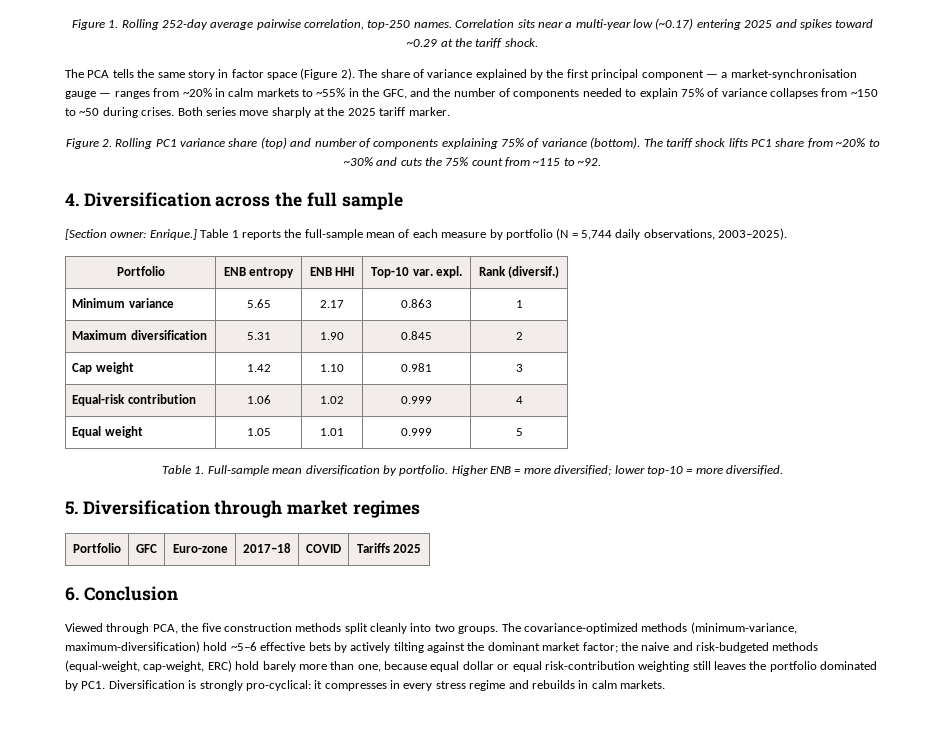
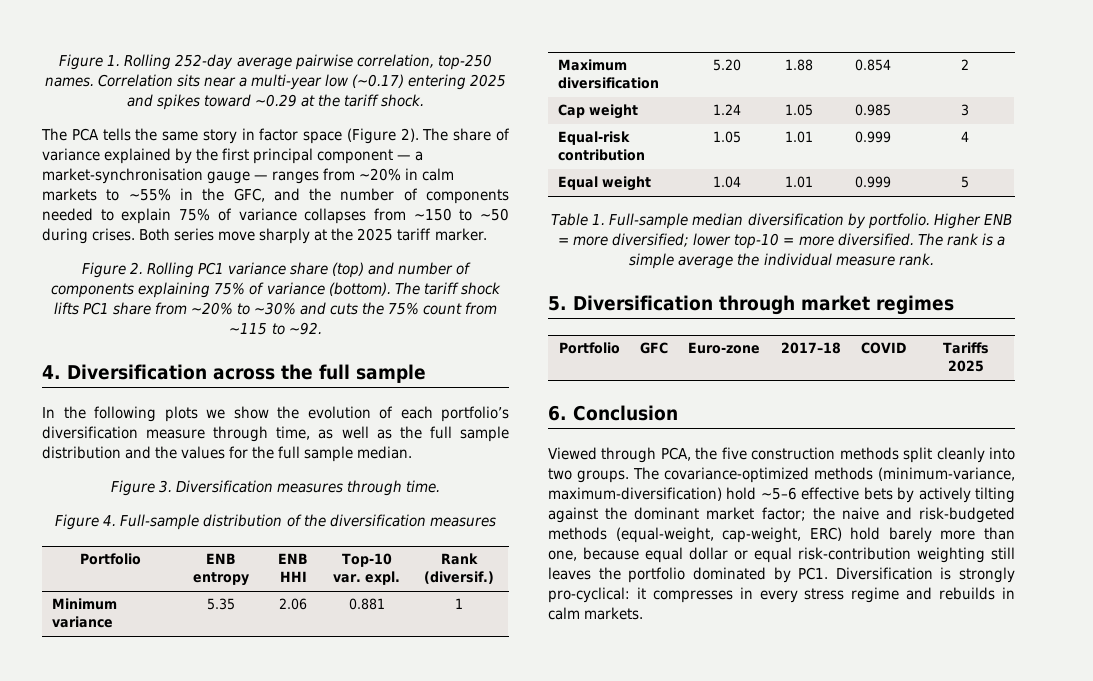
- [Section owner: Enrique.] Table 1 reports the full-sample mean of each measure by portfolio (N = 5,744 daily observations, 2003–2025).
+ In the following plots we show the evolution of each portfolio’s diversification measure through time, as well as the full sample distribution and the values for the full sample median.
+ Figure 3. Diversification measures through time.
+ Figure 4. Full-sample distribution of the diversification measures
- Minimum variance | 5.65 | 2.17 | 0.863 | 1
+ Minimum variance | 5.35 | 2.06 | 0.881 | 1
- Maximum diversification | 5.31 | 1.90 | 0.845 | 2
+ Maximum diversification | 5.20 | 1.88 | 0.854 | 2
- Cap weight | 1.42 | 1.10 | 0.981 | 3
+ Cap weight | 1.24 | 1.05 | 0.985 | 3
- Equal-risk contribution | 1.06 | 1.02 | 0.999 | 4
+ Equal-risk contribution | 1.05 | 1.01 | 0.999 | 4
- Equal weight | 1.05 | 1.01 | 0.999 | 5
+ Equal weight | 1.04 | 1.01 | 0.999 | 5
- Table 1. Full-sample mean diversification by portfolio.
+ Table 1. Full-sample median diversification by portfolio.
+ The rank is a simple average the individual measure rank.

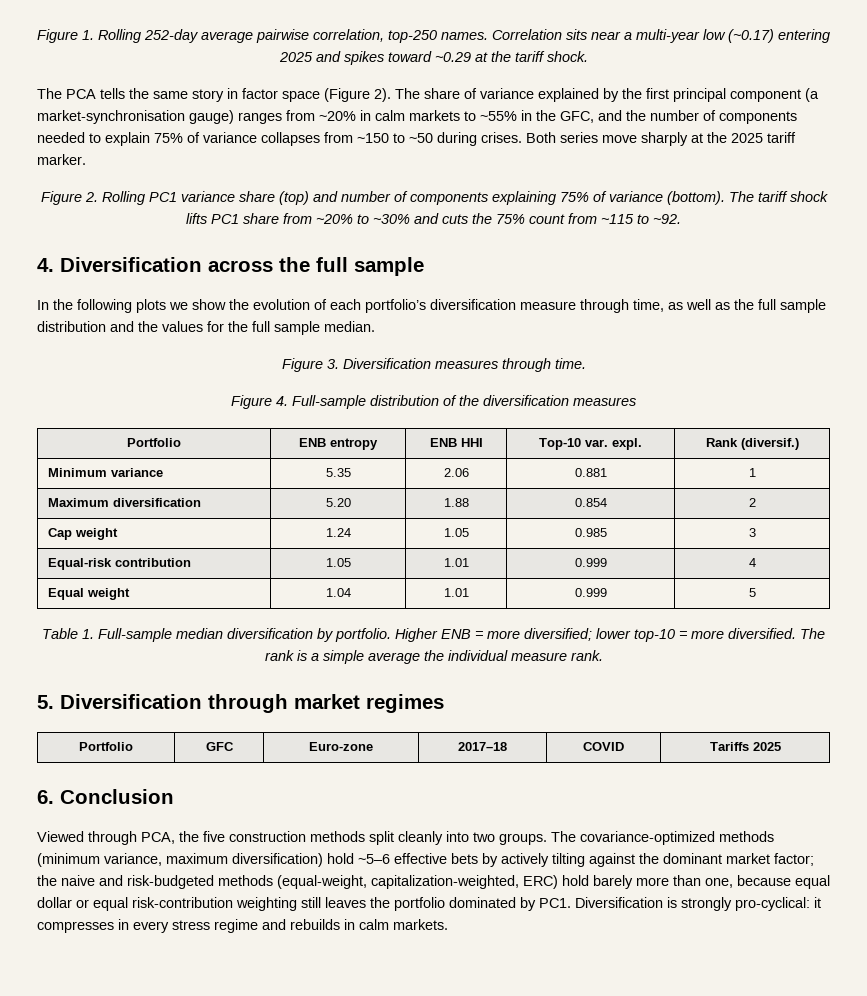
- The share of variance explained by the first principal component — a market-synchronisation gauge — ranges from ~20% in calm markets to ~55% in the GFC, and the number of components needed to explain 75% of variance collapses from ~150 to ~50 during crises.
+ The share of variance explained by the first principal component (a market-synchronisation gauge) ranges from ~20% in calm markets to ~55% in the GFC, and the number of components needed to explain 75% of variance collapses from ~150 to ~50 during crises.
- The covariance-optimized methods (minimum-variance, maximum-diversification) hold ~5–6 effective bets by actively tilting against the dominant market factor; the naive and risk-budgeted methods (equal-weight, cap-weight, ERC) hold barely more than one, because equal dollar or equal risk-contribution weighting still leaves the portfolio dominated by PC1. Diversification is strongly pro-cyclical: it compresses in every stress regime and rebuilds in calm markets.
+ The covariance-optimized methods (minimum variance, maximum diversification) hold ~5–6 effective bets by actively tilting against the dominant market factor; the naive and risk-budgeted methods (equal-weight, capitalization-weighted, ERC) hold barely more than one, because equal dollar or equal risk-contribution weighting still leaves the portfolio dominated by PC1. Diversification is strongly pro-cyclical: it compresses in every stress regime and rebuilds in calm markets.

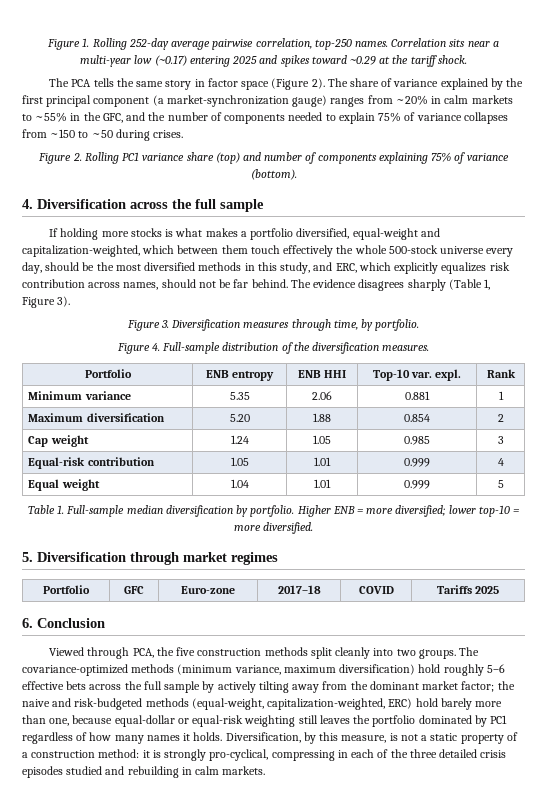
- The share of variance explained by the first principal component (a market-synchronisation gauge) ranges from ~20% in calm markets to ~55% in the GFC, and the number of components needed to explain 75% of variance collapses from ~150 to ~50 during crises. Both series move sharply at the 2025 tariff marker.
+ The share of variance explained by the first principal component (a market-synchronization gauge) ranges from ~20% in calm markets to ~55% in the GFC, and the number of components needed to explain 75% of variance collapses from ~150 to ~50 during crises.
- The tariff shock lifts PC1 share from ~20% to ~30% and cuts the 75% count from ~115 to ~92.
- In the following plots we show the evolution of each portfolio’s diversification measure through time, as well as the full sample distribution and the values for the full sample median.
+ If holding more stocks is what makes a portfolio diversified, equal-weight and capitalization-weighted, which between them touch effectively the whole 500-stock universe every day, should be the most diversified methods in this study, and ERC, which explicitly equalizes risk contribution across names, should not be far behind. The evidence disagrees sharply (Table 1, Figure 3).
- Figure 3. Diversification measures through time.
+ Figure 3. Diversification measures through time, by portfolio.
- Figure 4. Full-sample distribution of the diversification measures
+ Figure 4. Full-sample distribution of the diversification measures.
- Portfolio | ENB entropy | ENB HHI | Top-10 var. expl. | Rank (diversif.)
+ Portfolio | ENB entropy | ENB HHI | Top-10 var. expl. | Rank
- The rank is a simple average the individual measure rank.
- The covariance-optimized methods (minimum variance, maximum diversification) hold ~5–6 effective bets by actively tilting against the dominant market factor; the naive and risk-budgeted methods (equal-weight, capitalization-weighted, ERC) hold barely more than one, because equal dollar or equal risk-contribution weighting still leaves the portfolio dominated by PC1. Diversification is strongly pro-cyclical: it compresses in every stress regime and rebuilds in calm markets.
+ The covariance-optimized methods (minimum variance, maximum diversification) hold roughly 5–6 effective bets across the full sample by actively tilting away from the dominant market factor; the naive and risk-budgeted methods (equal-weight, capitalization-weighted, ERC) hold barely more than one, because equal-dollar or equal-risk weighting still leaves the portfolio dominated by PC1 regardless of how many names it holds. Diversification, by this measure, is not a static property of a construction method: it is strongly pro-cyclical, compressing in each of the three detailed crisis episodes studied and rebuilding in calm markets.

